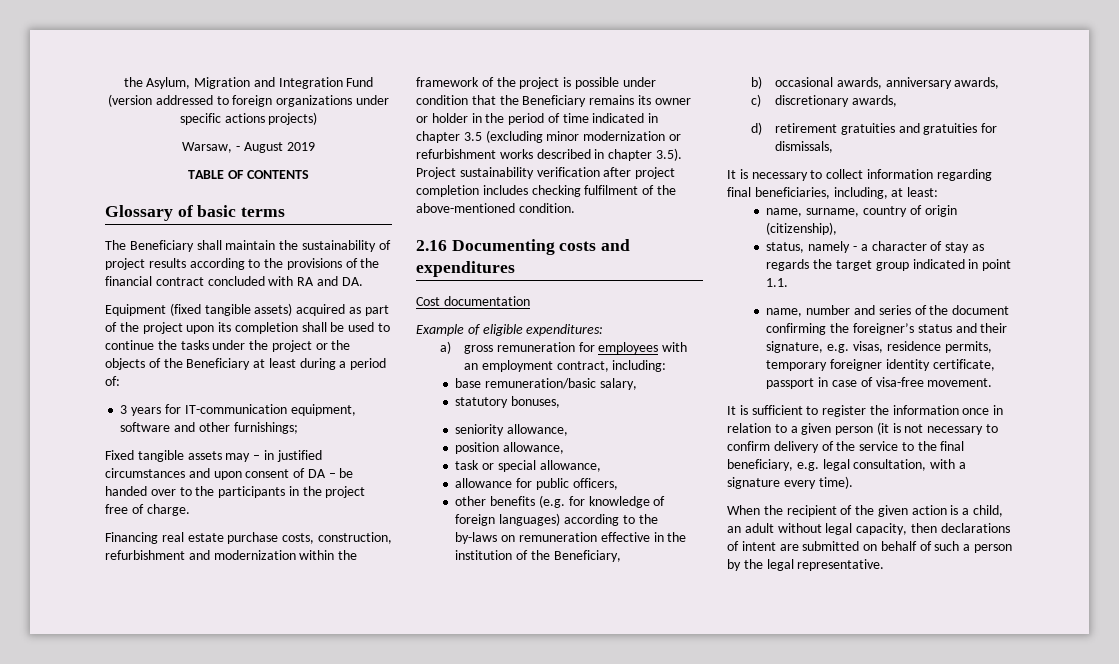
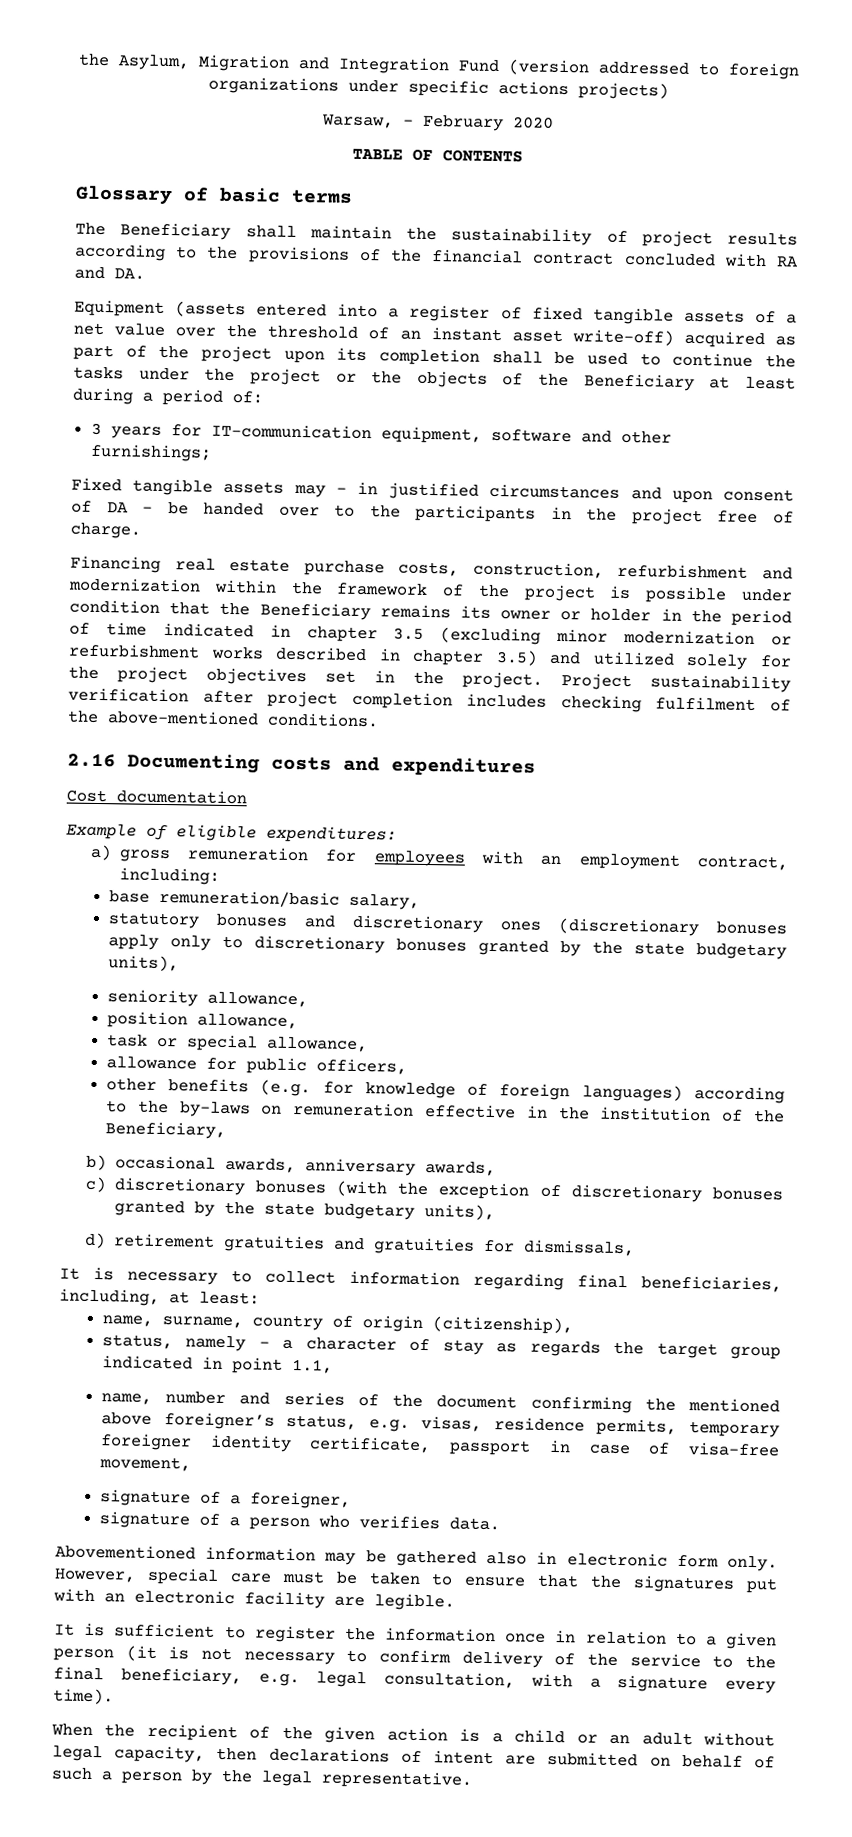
- Warsaw, - August 2019
+ Warsaw, - February 2020
- Equipment (fixed tangible assets) acquired as part of the project upon its completion shall be used to continue the tasks under the project or the objects of the Beneficiary at least during a period of:
+ Equipment (assets entered into a register of fixed tangible assets of a net value over the threshold of an instant asset write-off) acquired as part of the project upon its completion shall be used to continue the tasks under the project or the objects of the Beneficiary at least during a period of:
- Financing real estate purchase costs, construction, refurbishment and modernization within the framework of the project is possible under condition that the Beneficiary remains its owner or holder in the period of time indicated in chapter 3.5 (excluding minor modernization or refurbishment works described in chapter 3.5). Project sustainability verification after project completion includes checking fulfilment of the above-mentioned condition.
+ Financing real estate purchase costs, construction, refurbishment and modernization within the framework of the project is possible under condition that the Beneficiary remains its owner or holder in the period of time indicated in chapter 3.5 (excluding minor modernization or refurbishment works described in chapter 3.5) and utilized solely for the project objectives set in the project. Project sustainability verification after project completion includes checking fulfilment of the above-mentioned conditions.
- statutory bonuses,
+ statutory bonuses and discretionary ones (discretionary bonuses apply only to discretionary bonuses granted by the state budgetary units),
- c) discretionary awards,
+ c) discretionary bonuses (with the exception of discretionary bonuses granted by the state budgetary units),
- status, namely - a character of stay as regards the target group indicated in point 1.1.
+ status, namely - a character of stay as regards the target group indicated in point 1.1,
- name, number and series of the document confirming the foreigner’s status and their signature, e.g. visas, residence permits, temporary foreigner identity certificate, passport in case of visa-free movement.
+ name, number and series of the document confirming the mentioned above foreigner’s status, e.g. visas, residence permits, temporary foreigner identity certificate, passport in case of visa-free movement,
+ signature of a foreigner,
+ signature of a person who verifies data.
+ Abovementioned information may be gathered also in electronic form only. However, special care must be taken to ensure that the signatures put with an electronic facility are legible.
- When the recipient of the given action is a child, an adult without legal capacity, then declarations of intent are submitted on behalf of such a person by the legal representative.
+ When the recipient of the given action is a child or an adult without legal capacity, then declarations of intent are submitted on behalf of such a person by the legal representative.

